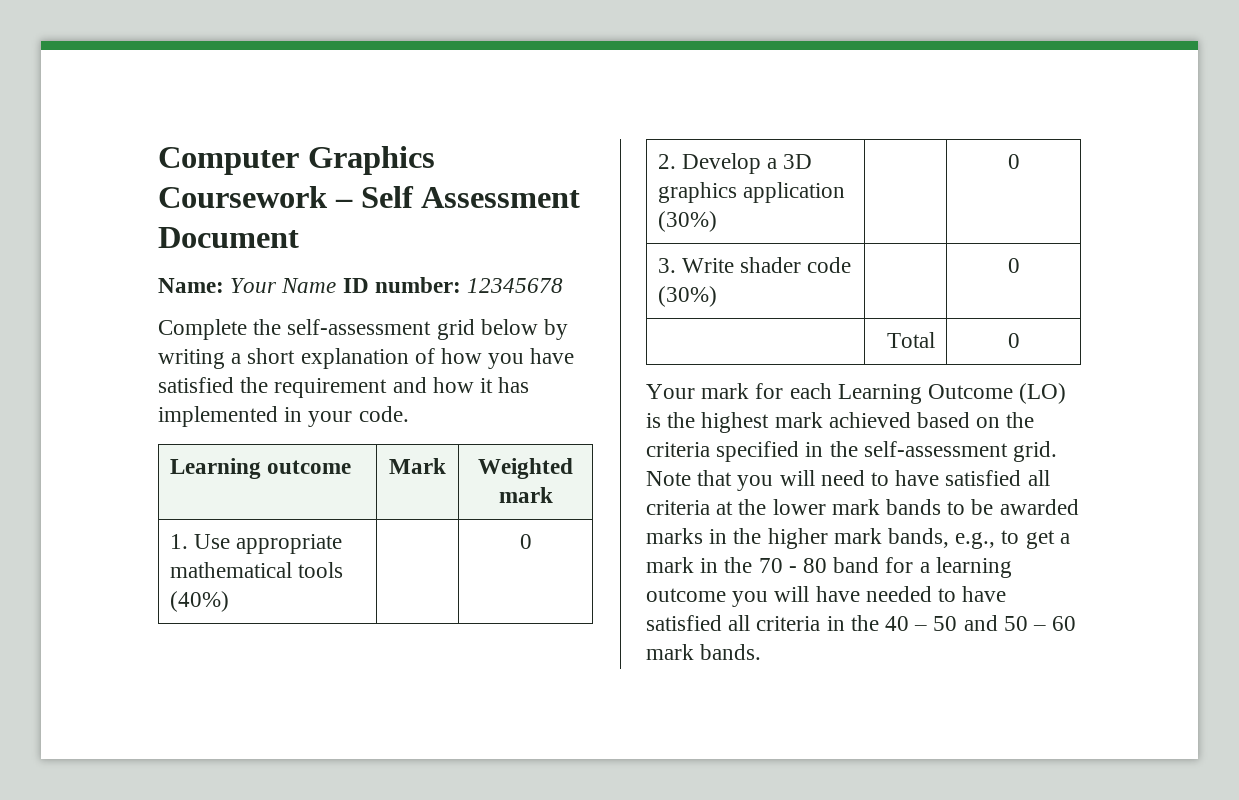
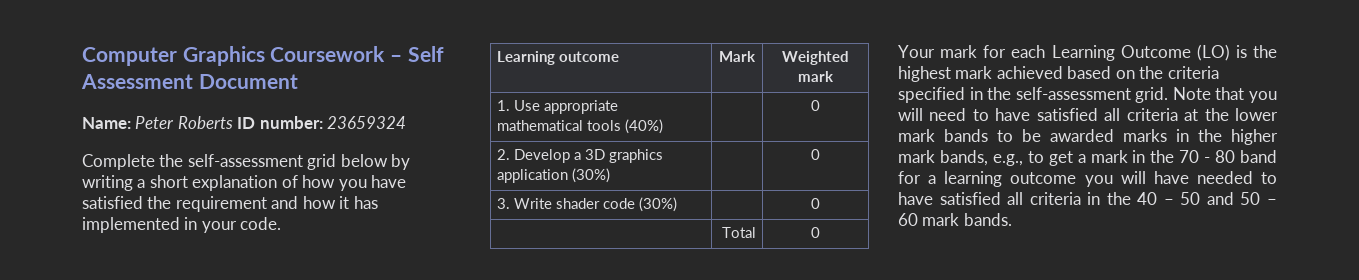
- Name: Your Name ID number: 12345678
+ Name: Peter Roberts ID number: 23659324

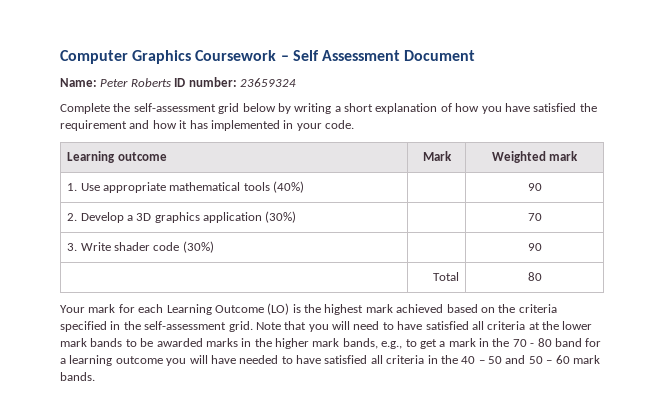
- 1. Use appropriate mathematical tools (40%) | | 0
+ 1. Use appropriate mathematical tools (40%) | | 90
- 2. Develop a 3D graphics application (30%) | | 0
+ 2. Develop a 3D graphics application (30%) | | 70
- 3. Write shader code (30%) | | 0
+ 3. Write shader code (30%) | | 90
- | Total | 0
+ | Total | 80

